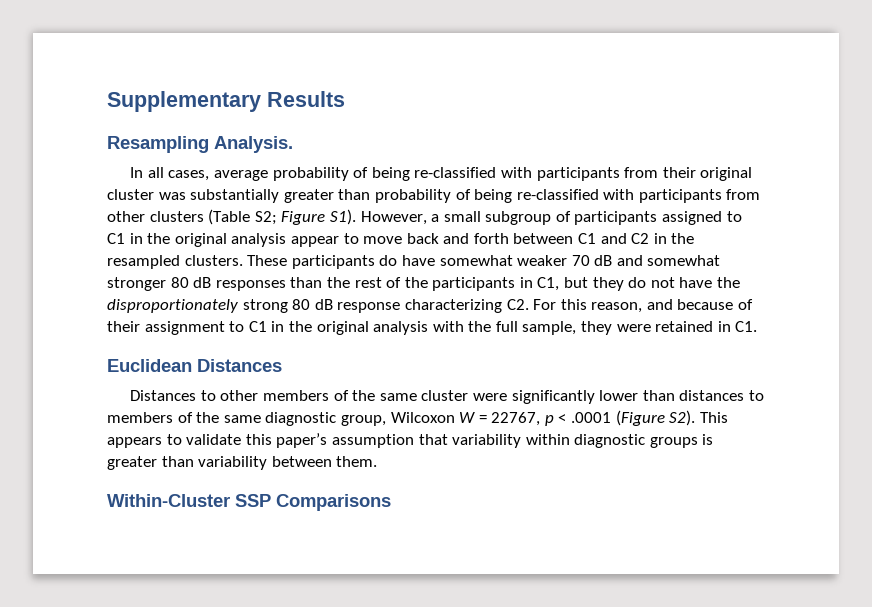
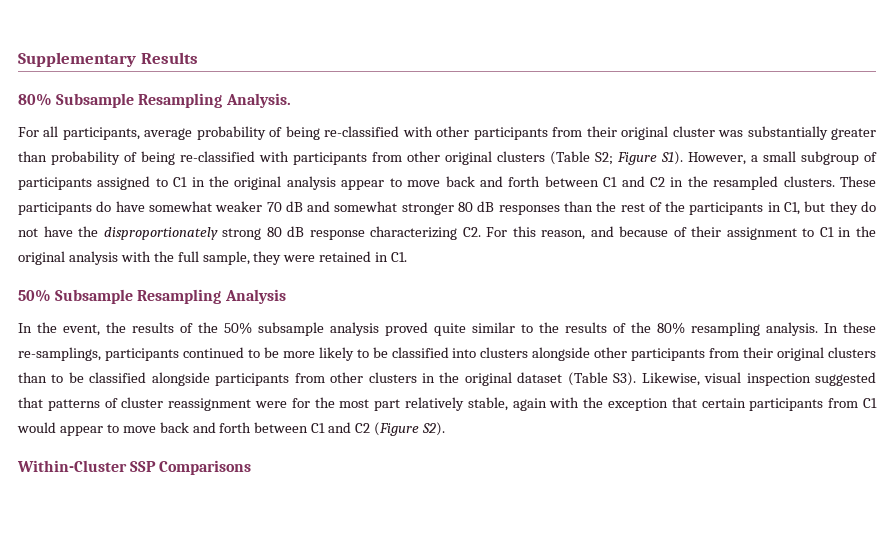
- Resampling Analysis.
+ 80% Subsample Resampling Analysis.
- In all cases, average probability of being re-classified with participants from their original cluster was substantially greater than probability of being re-classified with participants from other clusters (Table S2; Figure S1). However, a small subgroup of participants assigned to C1 in the original analysis appear to move back and forth between C1 and C2 in the resampled clusters.
+ For all participants, average probability of being re-classified with other participants from their original cluster was substantially greater than probability of being re-classified with participants from other original clusters (Table S2; Figure S1). However, a small subgroup of participants assigned to C1 in the original analysis appear to move back and forth between C1 and C2 in the resampled clusters.
- Euclidean Distances
- Distances to other members of the same cluster were significantly lower than distances to members of the same diagnostic group, Wilcoxon W = 22767, p < .0001 (Figure S2). This appears to validate this paper’s assumption that variability within diagnostic groups is greater than variability between them.
+ 50% Subsample Resampling Analysis
+ In the event, the results of the 50% subsample analysis proved quite similar to the results of the 80% resampling analysis. In these re-samplings, participants continued to be more likely to be classified into clusters alongside other participants from their original clusters than to be classified alongside participants from other clusters in the original dataset (Table S3). Likewise, visual inspection suggested that patterns of cluster reassignment were for the most part relatively stable, again with the exception that certain participants from C1 would appear to move back and forth between C1 and C2 (Figure S2).

